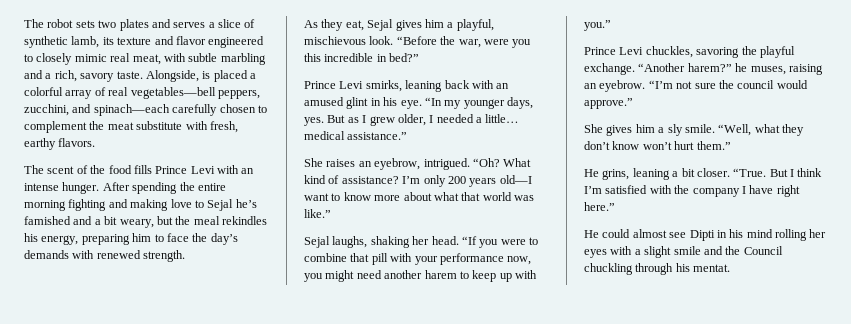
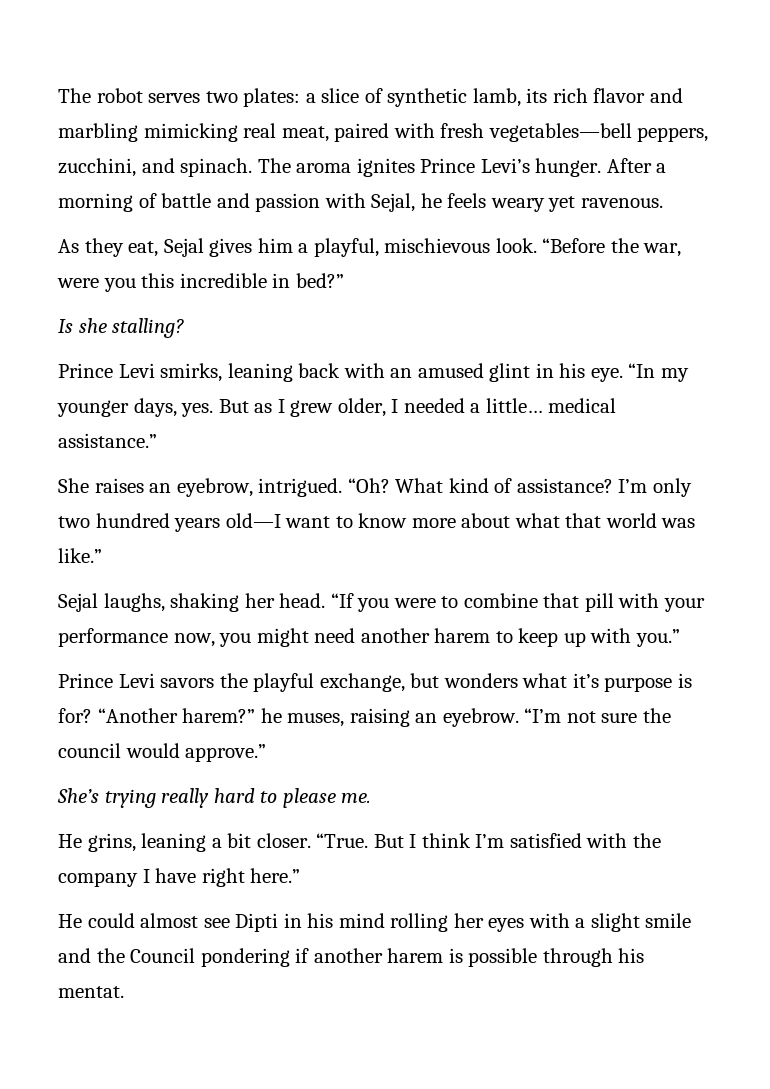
- The robot sets two plates and serves a slice of synthetic lamb, its texture and flavor engineered to closely mimic real meat, with subtle marbling and a rich, savory taste. Alongside, is placed a colorful array of real vegetables—bell peppers, zucchini, and spinach—each carefully chosen to complement the meat substitute with fresh, earthy flavors.
- The scent of the food fills Prince Levi with an intense hunger. After spending the entire morning fighting and making love to Sejal he’s famished and a bit weary, but the meal rekindles his energy, preparing him to face the day’s demands with renewed strength.
+ The robot serves two plates: a slice of synthetic lamb, its rich flavor and marbling mimicking real meat, paired with fresh vegetables—bell peppers, zucchini, and spinach. The aroma ignites Prince Levi’s hunger. After a morning of battle and passion with Sejal, he feels weary yet ravenous.
+ Is she stalling?
- I’m only 200 years old—I want to know more about what that world was like.”
+ I’m only two hundred years old—I want to know more about what that world was like.”
- Prince Levi chuckles, savoring the playful exchange.
+ Prince Levi savors the playful exchange, but wonders what it’s purpose is for?
- She gives him a sly smile. “Well, what they don’t know won’t hurt them.”
+ She’s trying really hard to please me.
- He could almost see Dipti in his mind rolling her eyes with a slight smile and the Council chuckling through his mentat.
+ He could almost see Dipti in his mind rolling her eyes with a slight smile and the Council pondering if another harem is possible through his mentat.

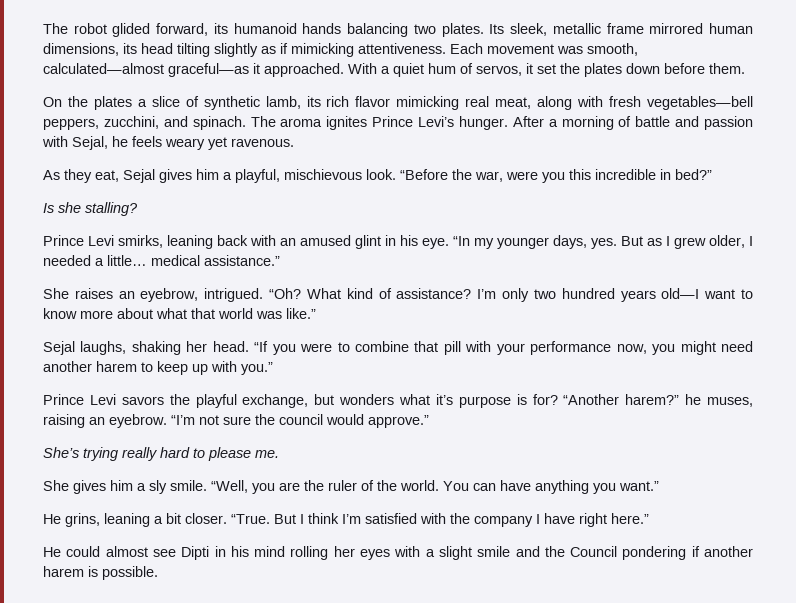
- The robot serves two plates: a slice of synthetic lamb, its rich flavor and marbling mimicking real meat, paired with fresh vegetables—bell peppers, zucchini, and spinach.
+ The robot glided forward, its humanoid hands balancing two plates. Its sleek, metallic frame mirrored human dimensions, its head tilting slightly as if mimicking attentiveness. Each movement was smooth, calculated—almost graceful—as it approached. With a quiet hum of servos, it set the plates down before them.
+ On the plates a slice of synthetic lamb, its rich flavor mimicking real meat, along with fresh vegetables—bell peppers, zucchini, and spinach.
+ She gives him a sly smile. “Well, you are the ruler of the world. You can have anything you want.”
- He could almost see Dipti in his mind rolling her eyes with a slight smile and the Council pondering if another harem is possible through his mentat.
+ He could almost see Dipti in his mind rolling her eyes with a slight smile and the Council pondering if another harem is possible.

